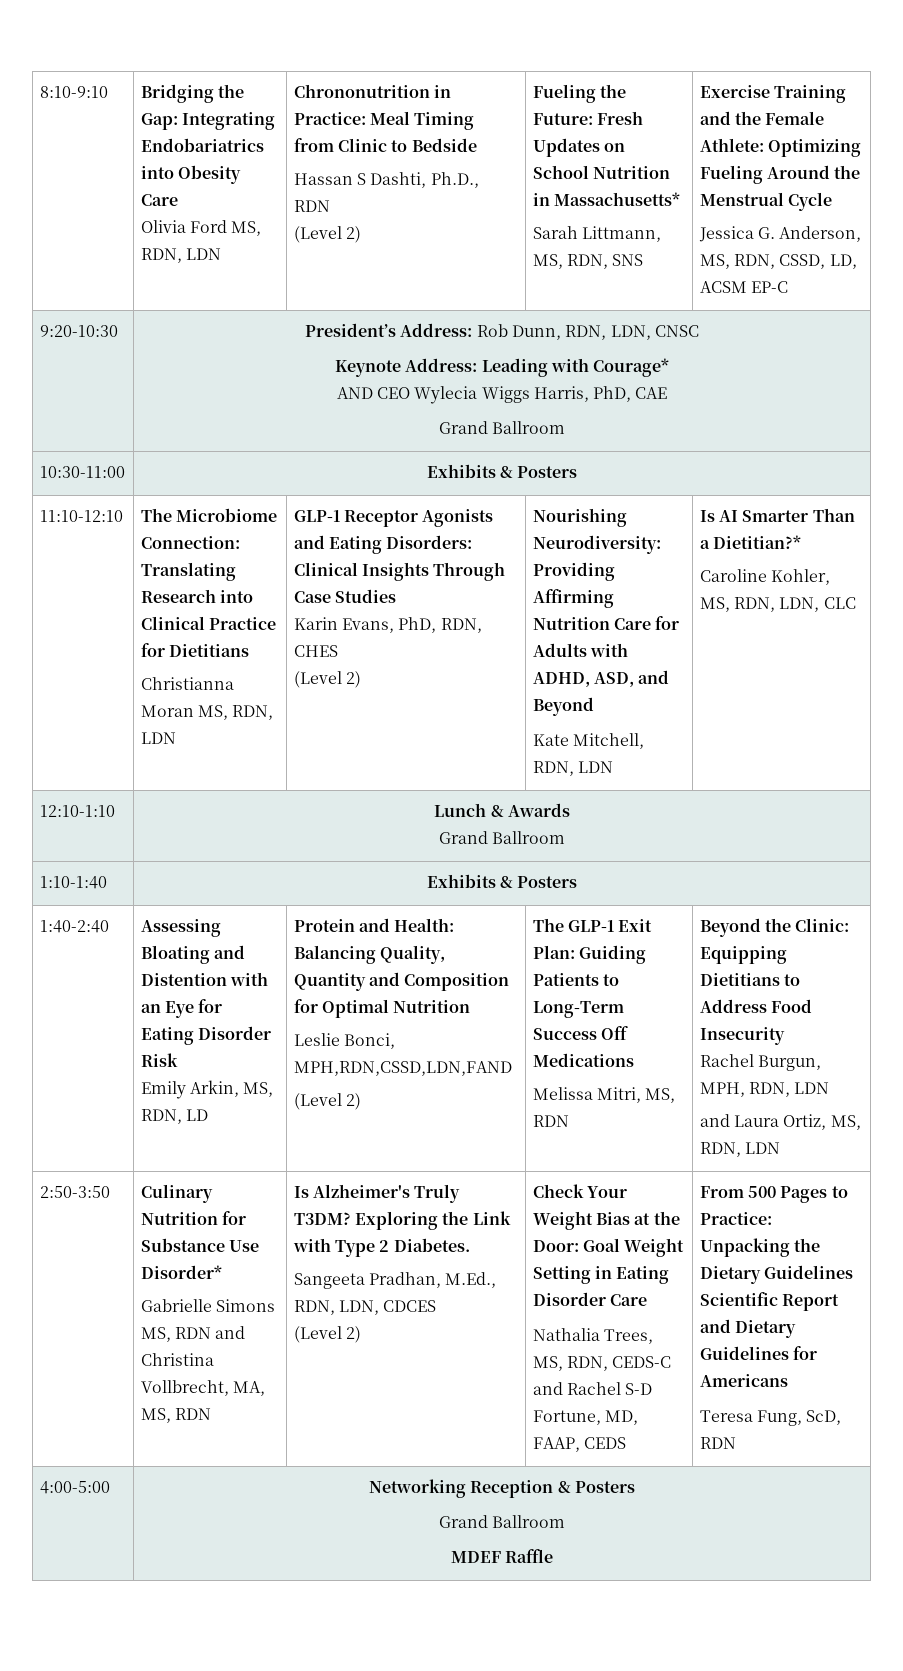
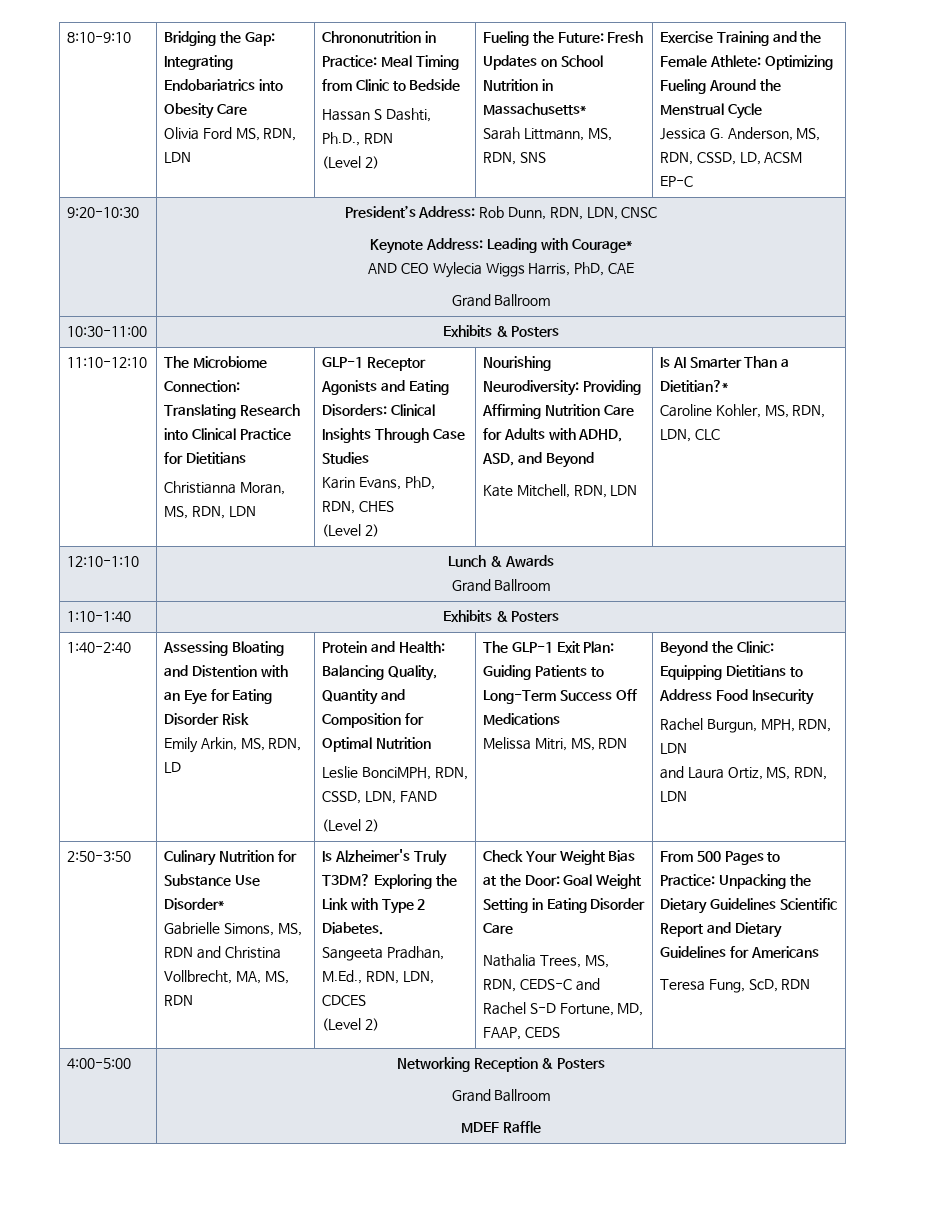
- Christianna Moran MS, RDN, LDN
+ Christianna Moran, MS, RDN, LDN
- Leslie Bonci, MPH,RDN,CSSD,LDN,FAND
+ Leslie BonciMPH, RDN, CSSD, LDN, FAND
- Gabrielle Simons MS, RDN and Christina Vollbrecht, MA, MS, RDN
+ Gabrielle Simons, MS, RDN and Christina Vollbrecht, MA, MS, RDN

